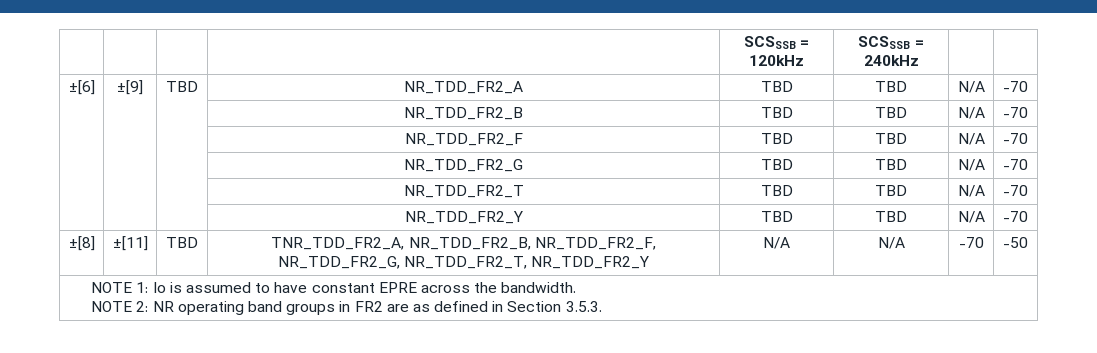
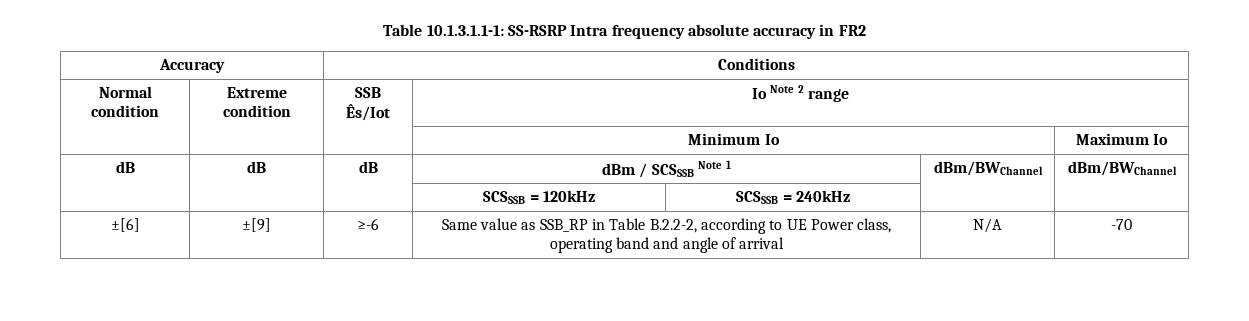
- | | | | SCSSSB = 120kHz | SCSSSB = 240kHz | |
+ Table 10.1.3.1.1-1: SS-RSRP Intra frequency absolute accuracy in FR2
+ Accuracy | Conditions
+ Normal condition | Extreme condition | SSB Ês/Iot | Io Note 2 range
+ | | | Minimum Io | Maximum Io
+ dB | dB | dB | dBm / SCSSSB Note 1 | dBm/BWChannel | dBm/BWChannel
+ | | | SCSSSB = 120kHz | SCSSSB = 240kHz | |
- ±[6] | ±[9] | TBD | NR_TDD_FR2_A | TBD | TBD | N/A | -70
- | | | NR_TDD_FR2_B | TBD | TBD | N/A | -70
- | | | NR_TDD_FR2_F | TBD | TBD | N/A | -70
- | | | NR_TDD_FR2_G | TBD | TBD | N/A | -70
- | | | NR_TDD_FR2_T | TBD | TBD | N/A | -70
- | | | NR_TDD_FR2_Y | TBD | TBD | N/A | -70
- ±[8] | ±[11] | TBD | TNR_TDD_FR2_A, NR_TDD_FR2_B, NR_TDD_FR2_F, NR_TDD_FR2_G, NR_TDD_FR2_T, NR_TDD_FR2_Y | N/A | N/A | -70 | -50
- NOTE 1: Io is assumed to have constant EPRE across the bandwidth.
- NOTE 2: NR operating band groups in FR2 are as defined in Section 3.5.3.
+ ±[6] | ±[9] | ≥-6 | Same value as SSB_RP in Table B.2.2-2, according to UE Power class, operating band and angle of arrival | N/A | -70

